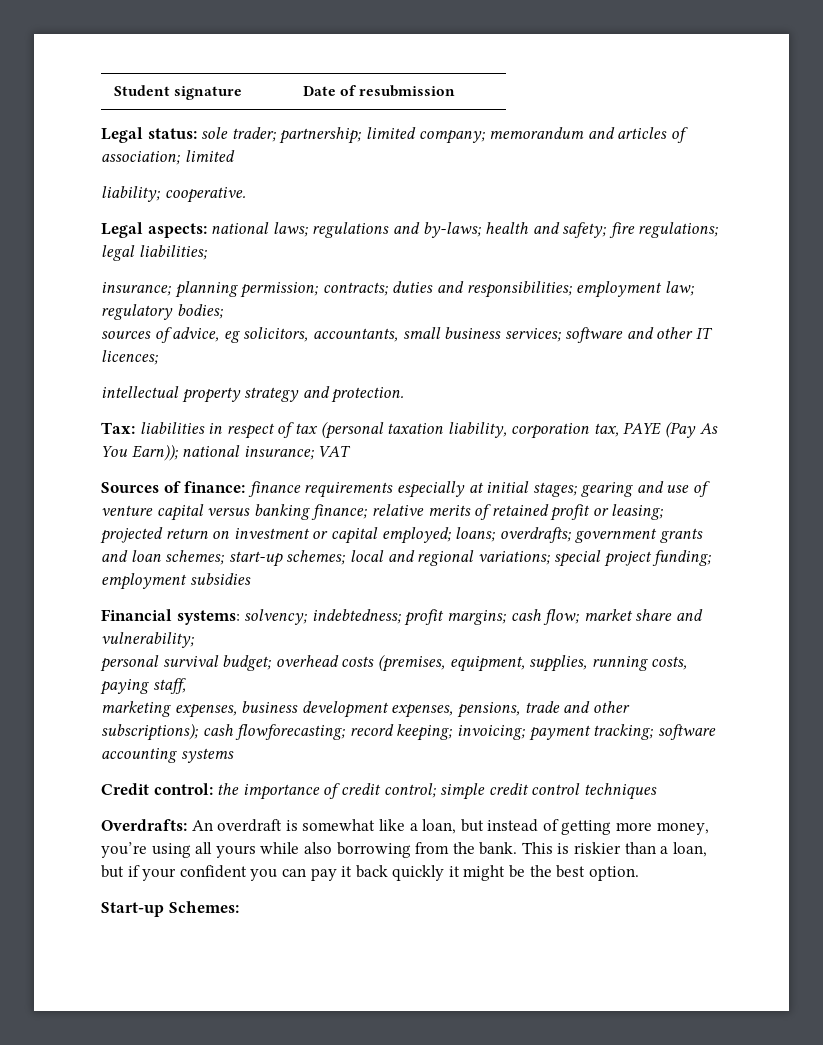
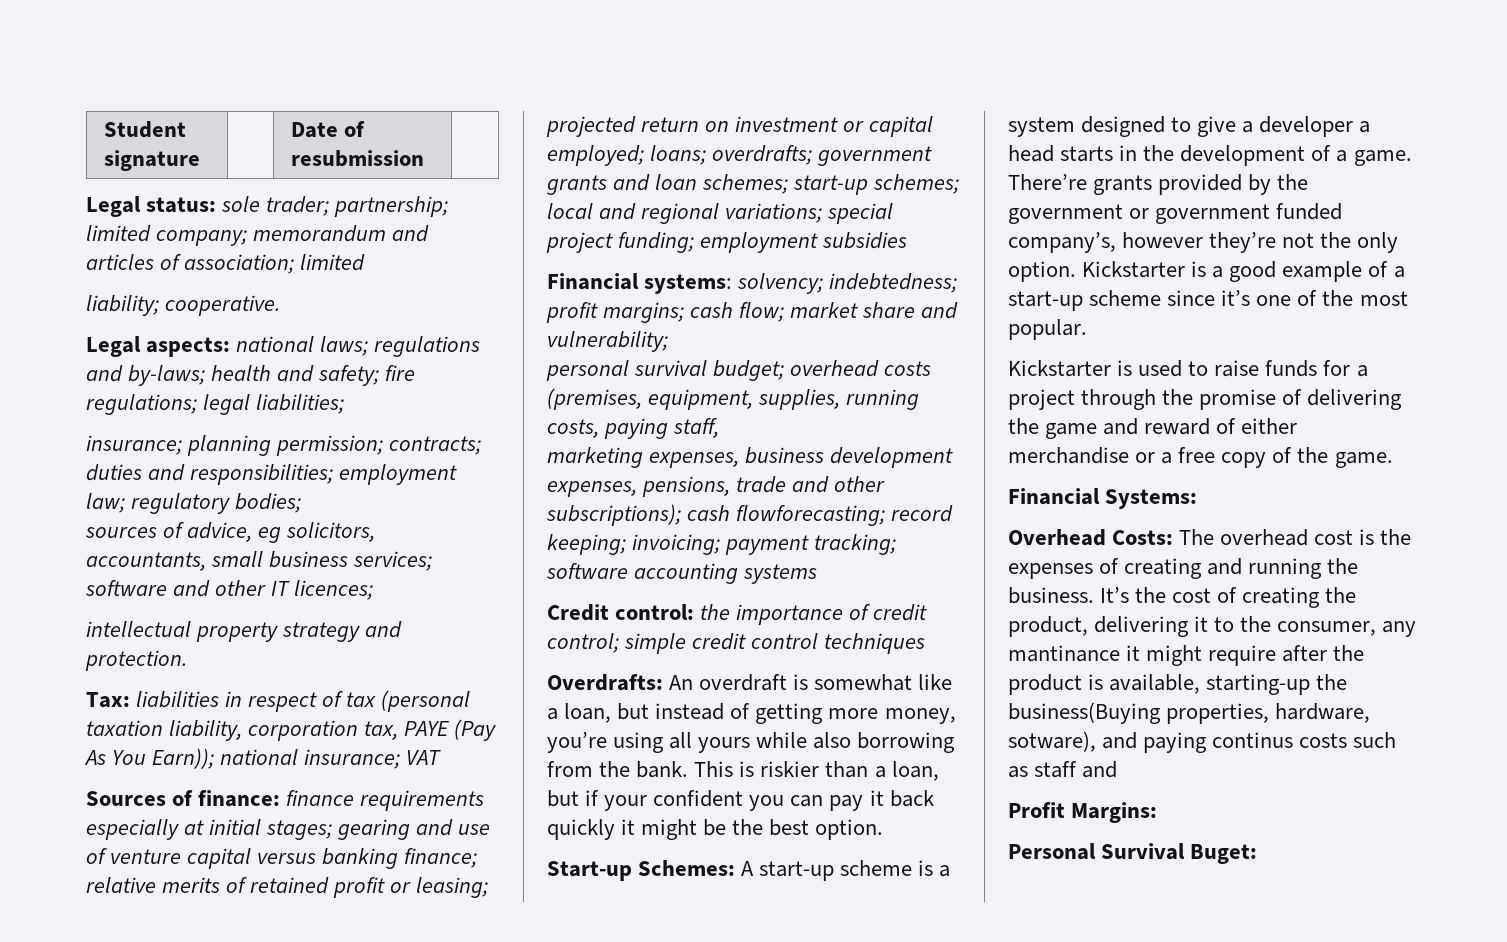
- Start-up Schemes:
+ Start-up Schemes: A start-up scheme is a system designed to give a developer a head starts in the development of a game. There’re grants provided by the government or government funded company’s, however they’re not the only option. Kickstarter is a good example of a start-up scheme since it’s one of the most popular.
+ Kickstarter is used to raise funds for a project through the promise of delivering the game and reward of either merchandise or a free copy of the game.
+ Financial Systems:
+ Overhead Costs: The overhead cost is the expenses of creating and running the business. It’s the cost of creating the product, delivering it to the consumer, any mantinance it might require after the product is available, starting-up the business(Buying properties, hardware, sotware), and paying continus costs such as staff and
+ Profit Margins:
+ Personal Survival Buget:

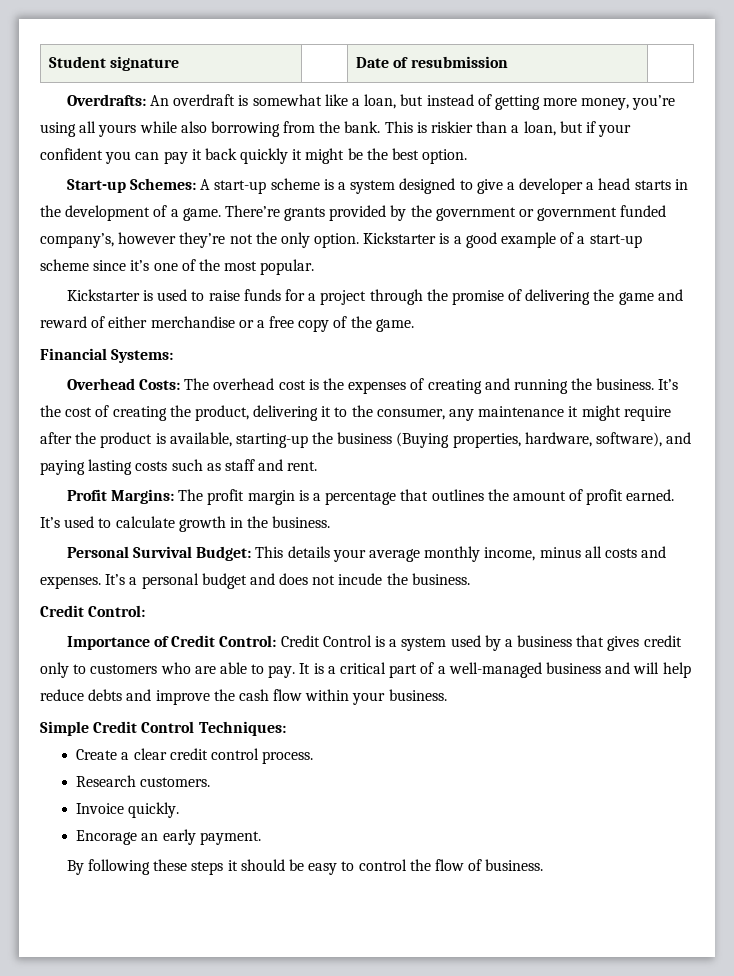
- Legal status: sole trader; partnership; limited company; memorandum and articles of association; limited
- liability; cooperative.
- Legal aspects: national laws; regulations and by-laws; health and safety; fire regulations; legal liabilities;
- insurance; planning permission; contracts; duties and responsibilities; employment law; regulatory bodies;
- sources of advice, eg solicitors, accountants, small business services; software and other IT licences;
- intellectual property strategy and protection.
- Tax: liabilities in respect of tax (personal taxation liability, corporation tax, PAYE (Pay As You Earn)); national insurance; VAT
- Sources of finance: finance requirements especially at initial stages; gearing and use of venture capital versus banking finance; relative merits of retained profit or leasing; projected return on investment or capital employed; loans; overdrafts; government grants and loan schemes; start-up schemes; local and regional variations; special project funding; employment subsidies
- Financial systems: solvency; indebtedness; profit margins; cash flow; market share and vulnerability;
- personal survival budget; overhead costs (premises, equipment, supplies, running costs, paying staff,
- marketing expenses, business development expenses, pensions, trade and other subscriptions); cash flowforecasting; record keeping; invoicing; payment tracking; software accounting systems
- Credit control: the importance of credit control; simple credit control techniques
- It’s the cost of creating the product, delivering it to the consumer, any mantinance it might require after the product is available, starting-up the business(Buying properties, hardware, sotware), and paying continus costs such as staff and
+ It’s the cost of creating the product, delivering it to the consumer, any maintenance it might require after the product is available, starting-up the business (Buying properties, hardware, software), and paying lasting costs such as staff and rent.
- Profit Margins:
- Personal Survival Buget:
+ Profit Margins: The profit margin is a percentage that outlines the amount of profit earned. It’s used to calculate growth in the business.
+ Personal Survival Budget: This details your average monthly income, minus all costs and expenses. It’s a personal budget and does not incude the business.
+ Credit Control:
+ Importance of Credit Control: Credit Control is a system used by a business that gives credit only to customers who are able to pay. It is a critical part of a well-managed business and will help reduce debts and improve the cash flow within your business.
+ Simple Credit Control Techniques:
+ Create a clear credit control process.
+ Research customers.
+ Invoice quickly.
+ Encorage an early payment.
+ By following these steps it should be easy to control the flow of business.

